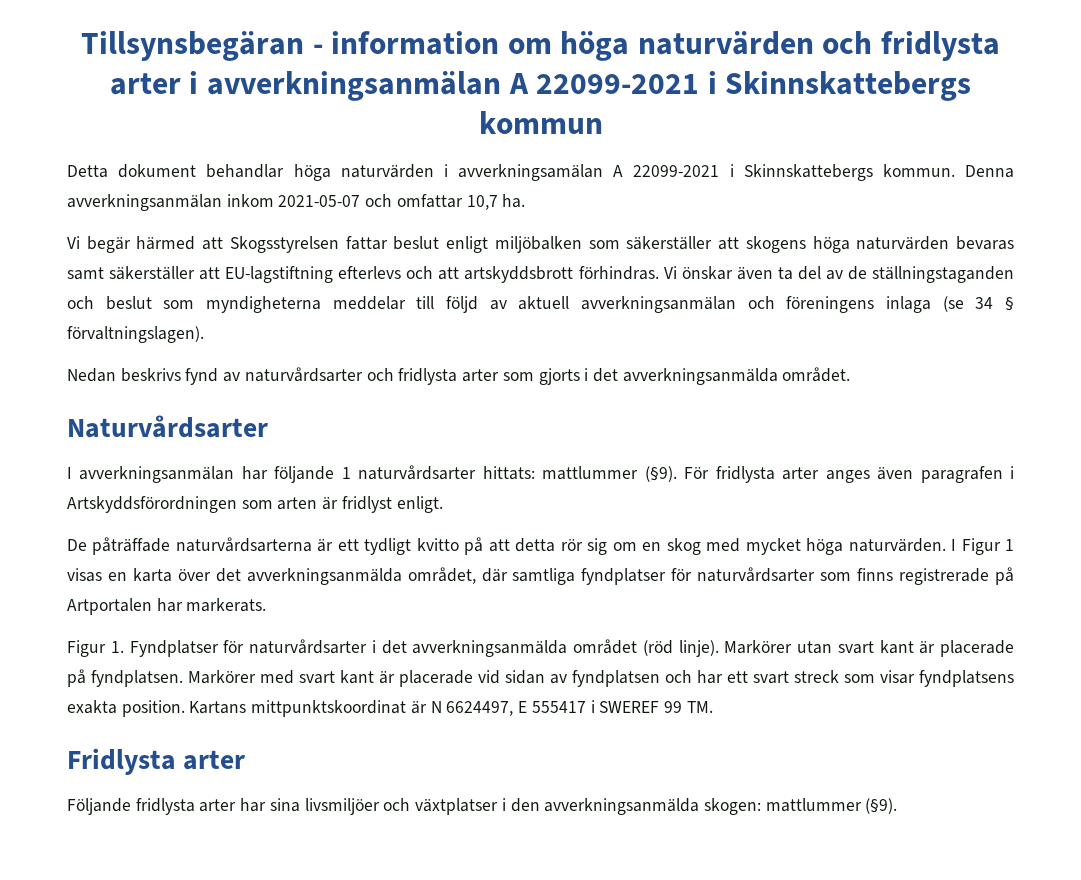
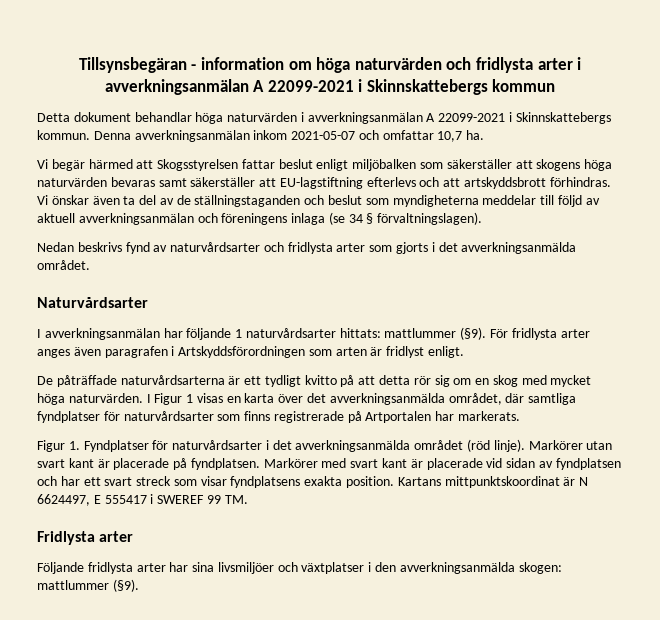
- Detta dokument behandlar höga naturvärden i avverkningsamälan A 22099-2021 i Skinnskattebergs kommun.
+ Detta dokument behandlar höga naturvärden i avverkningsanmälan A 22099-2021 i Skinnskattebergs kommun.

